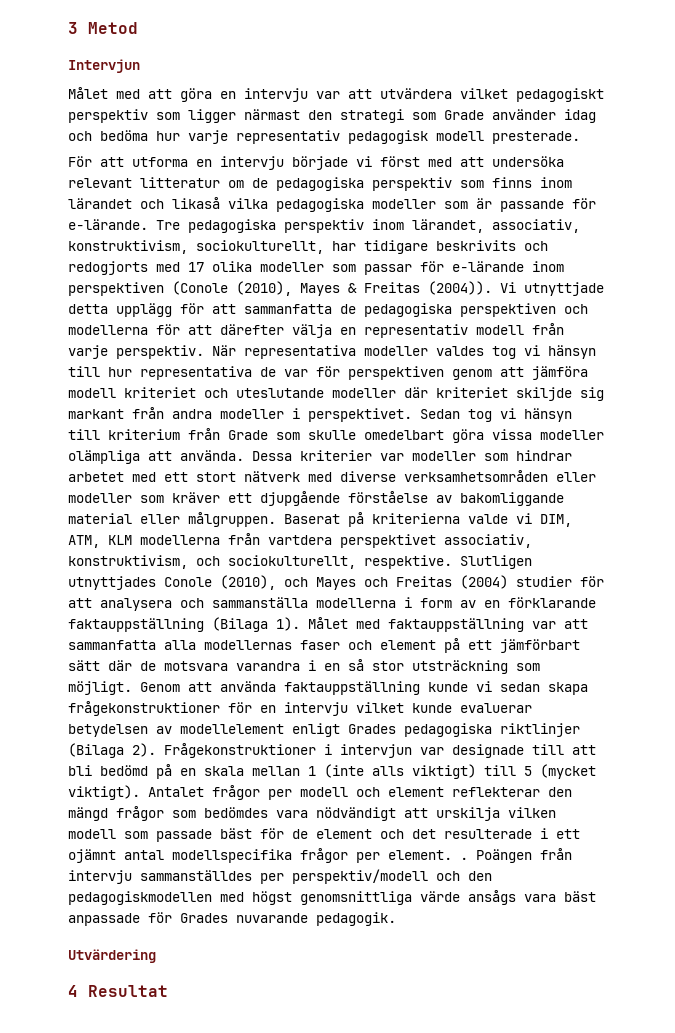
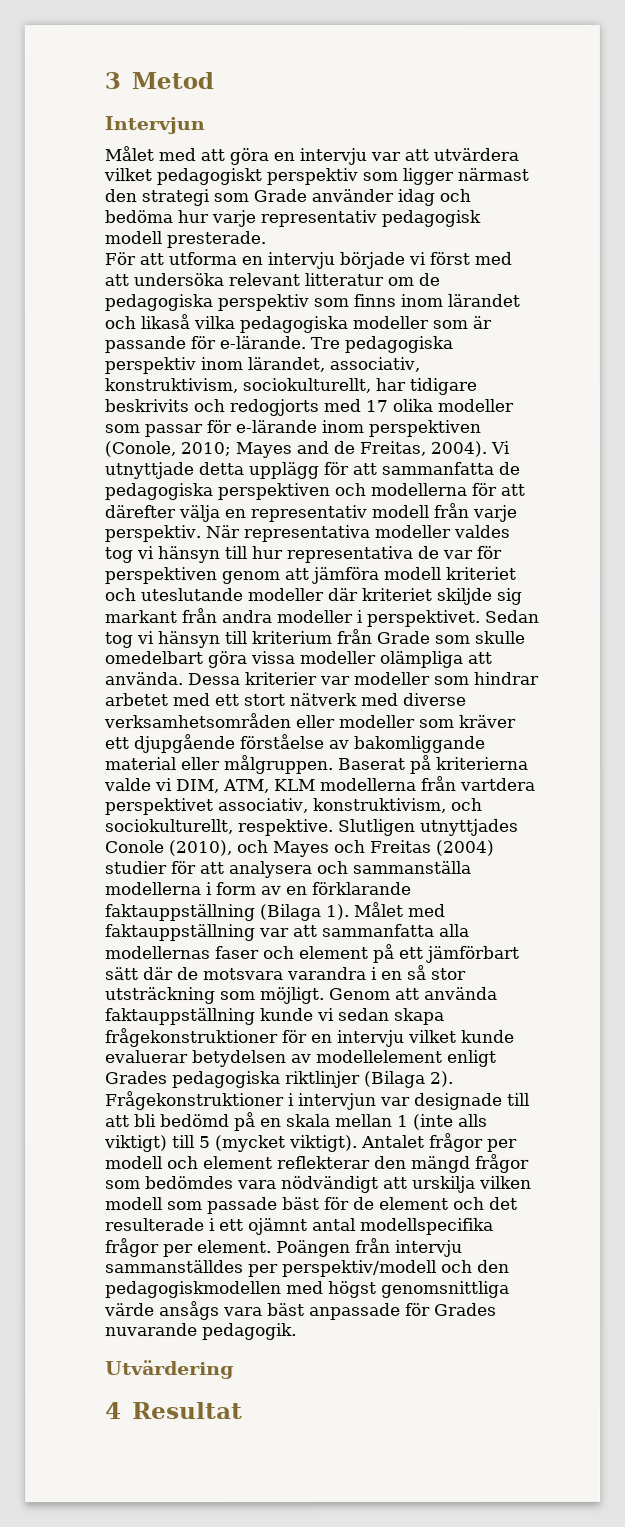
- Tre pedagogiska perspektiv inom lärandet, associativ, konstruktivism, sociokulturellt, har tidigare beskrivits och redogjorts med 17 olika modeller som passar för e-lärande inom perspektiven (Conole (2010), Mayes & Freitas (2004)).
+ Tre pedagogiska perspektiv inom lärandet, associativ, konstruktivism, sociokulturellt, har tidigare beskrivits och redogjorts med 17 olika modeller som passar för e-lärande inom perspektiven (Conole, 2010; Mayes and de Freitas, 2004).
- Antalet frågor per modell och element reflekterar den mängd frågor som bedömdes vara nödvändigt att urskilja vilken modell som passade bäst för de element och det resulterade i ett ojämnt antal modellspecifika frågor per element. .
+ Antalet frågor per modell och element reflekterar den mängd frågor som bedömdes vara nödvändigt att urskilja vilken modell som passade bäst för de element och det resulterade i ett ojämnt antal modellspecifika frågor per element.

